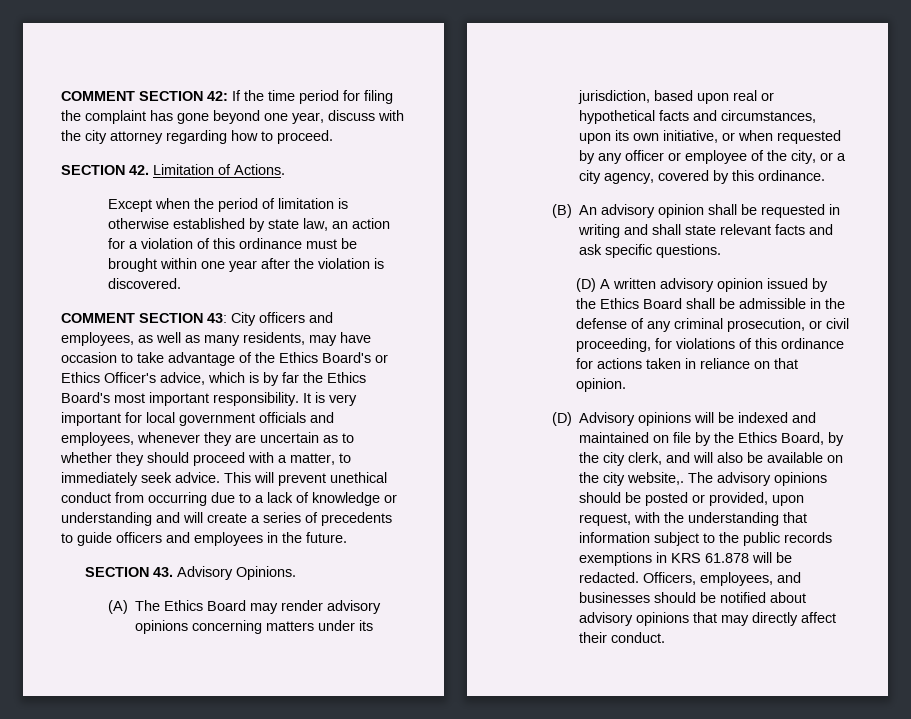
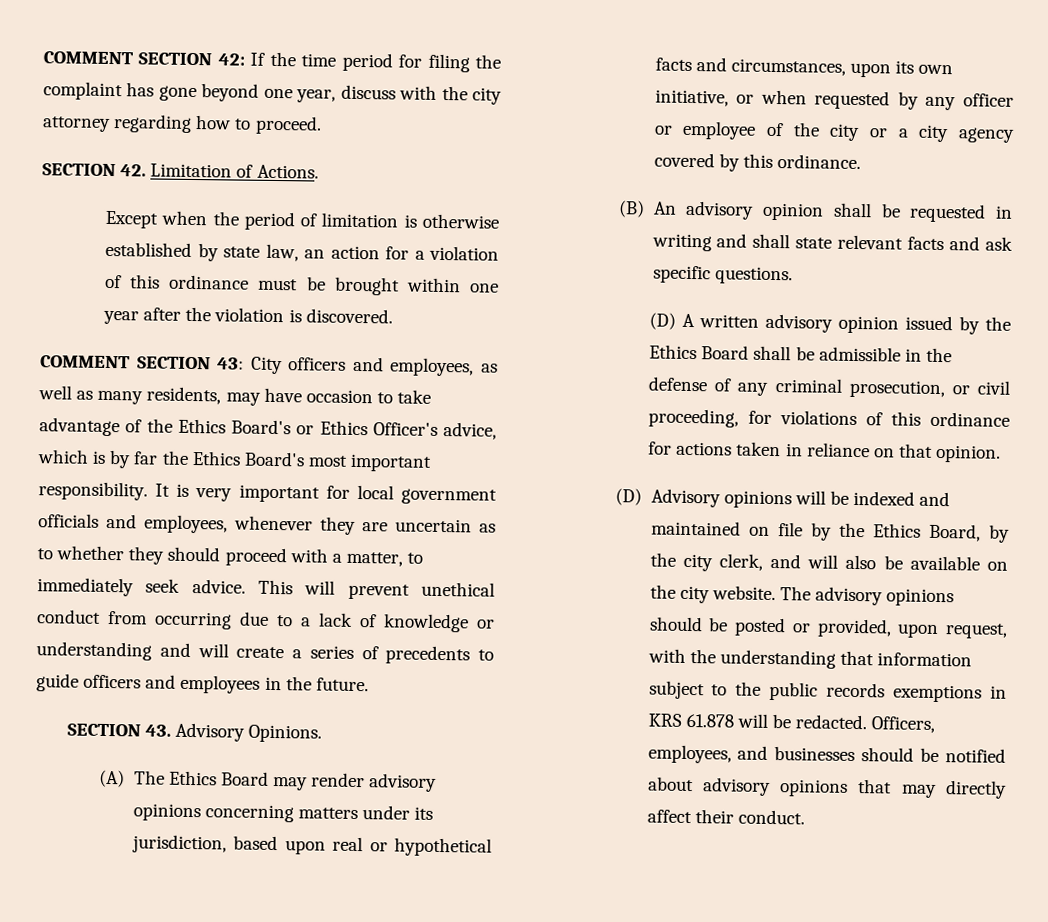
- (A) The Ethics Board may render advisory opinions concerning matters under its jurisdiction, based upon real or hypothetical facts and circumstances, upon its own initiative, or when requested by any officer or employee of the city, or a city agency, covered by this ordinance.
+ (A) The Ethics Board may render advisory opinions concerning matters under its jurisdiction, based upon real or hypothetical facts and circumstances, upon its own initiative, or when requested by any officer or employee of the city or a city agency covered by this ordinance.
- (D) Advisory opinions will be indexed and maintained on file by the Ethics Board, by the city clerk, and will also be available on the city website,.
+ (D) Advisory opinions will be indexed and maintained on file by the Ethics Board, by the city clerk, and will also be available on the city website.

